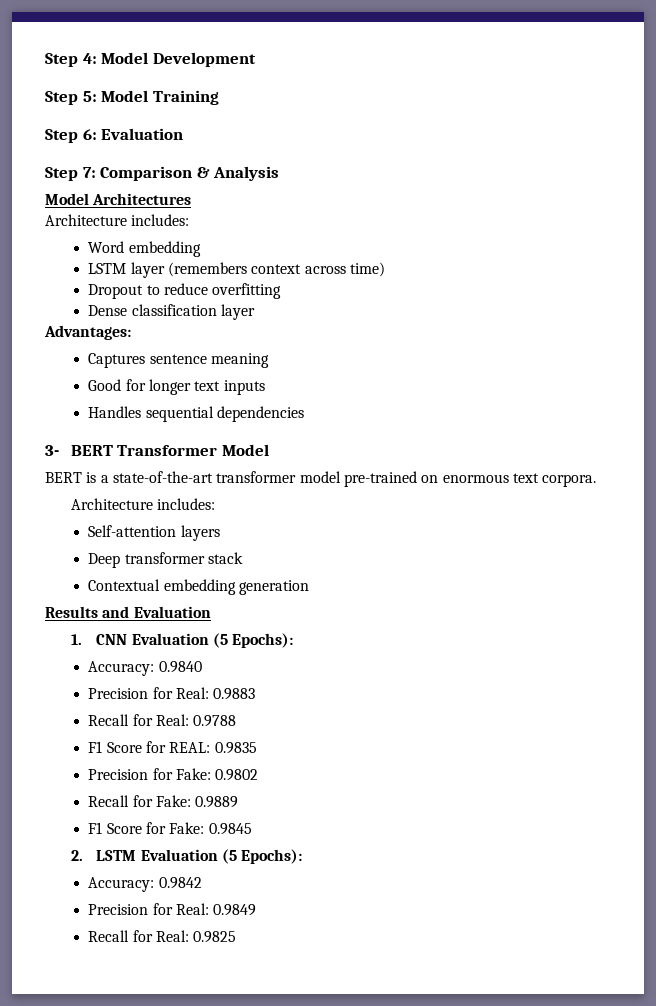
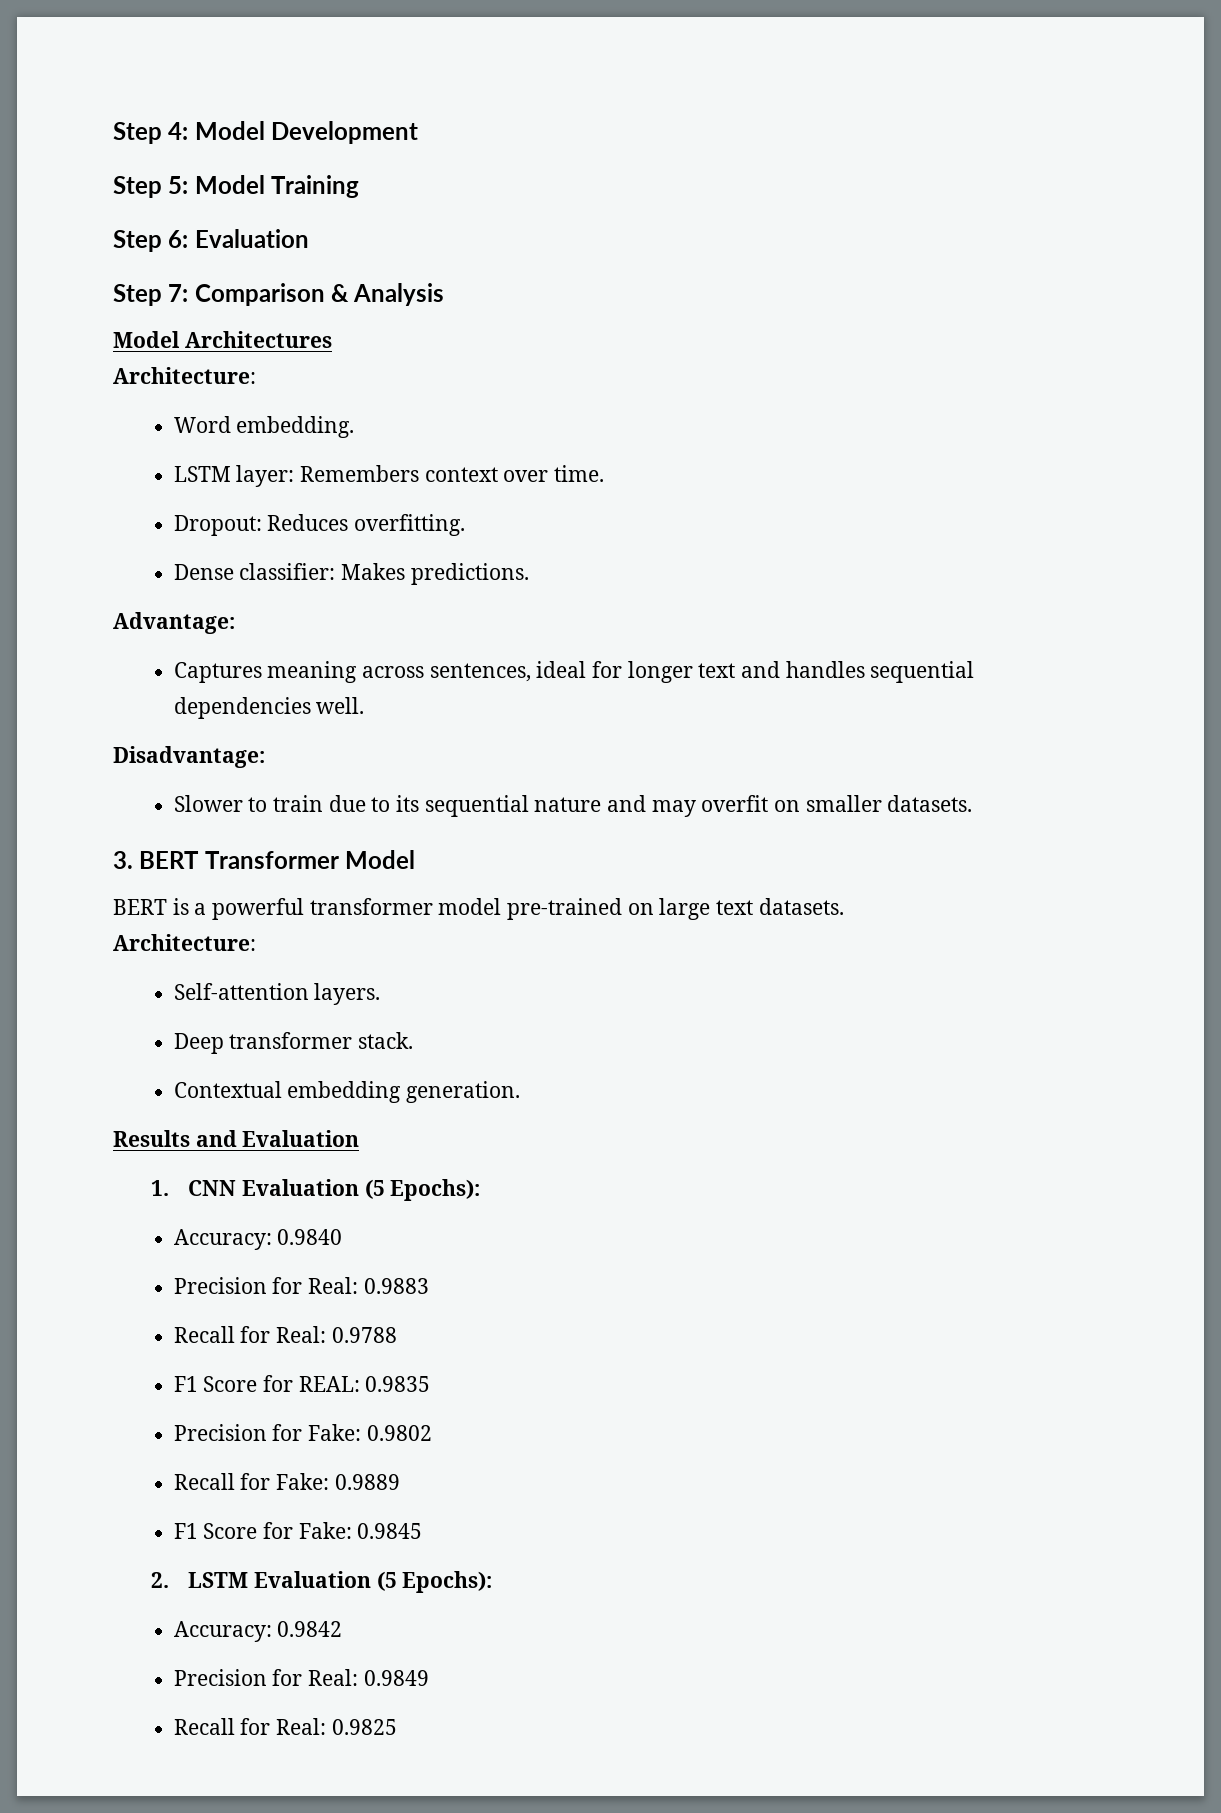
  Model Architectures
- Architecture includes:
+ Architecture:
- Word embedding
- LSTM layer (remembers context across time)
- Dropout to reduce overfitting
- Dense classification layer
- Advantages:
+ Word embedding.
+ LSTM layer: Remembers context over time.
+ Dropout: Reduces overfitting.
+ Dense classifier: Makes predictions.
+ Advantage:
- Captures sentence meaning
- Good for longer text inputs
- Handles sequential dependencies
- 3- BERT Transformer Model
+ Captures meaning across sentences, ideal for longer text and handles sequential dependencies well.
+ Disadvantage:
+ Slower to train due to its sequential nature and may overfit on smaller datasets.
+ 3. BERT Transformer Model
- BERT is a state-of-the-art transformer model pre-trained on enormous text corpora.
- Architecture includes:
+ BERT is a powerful transformer model pre-trained on large text datasets.
+ Architecture:
- Self-attention layers
+ Self-attention layers.
- Deep transformer stack
+ Deep transformer stack.
- Contextual embedding generation
+ Contextual embedding generation.

